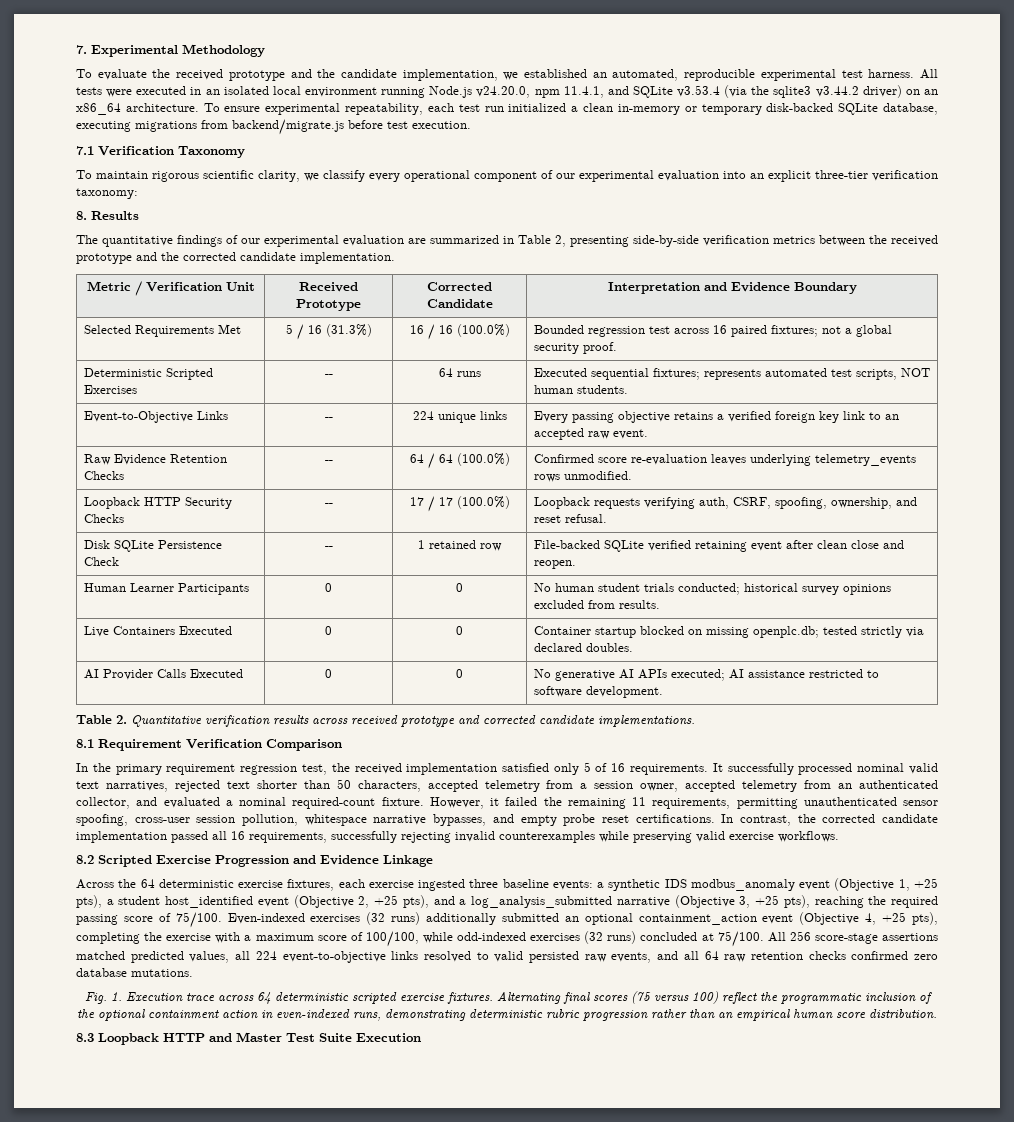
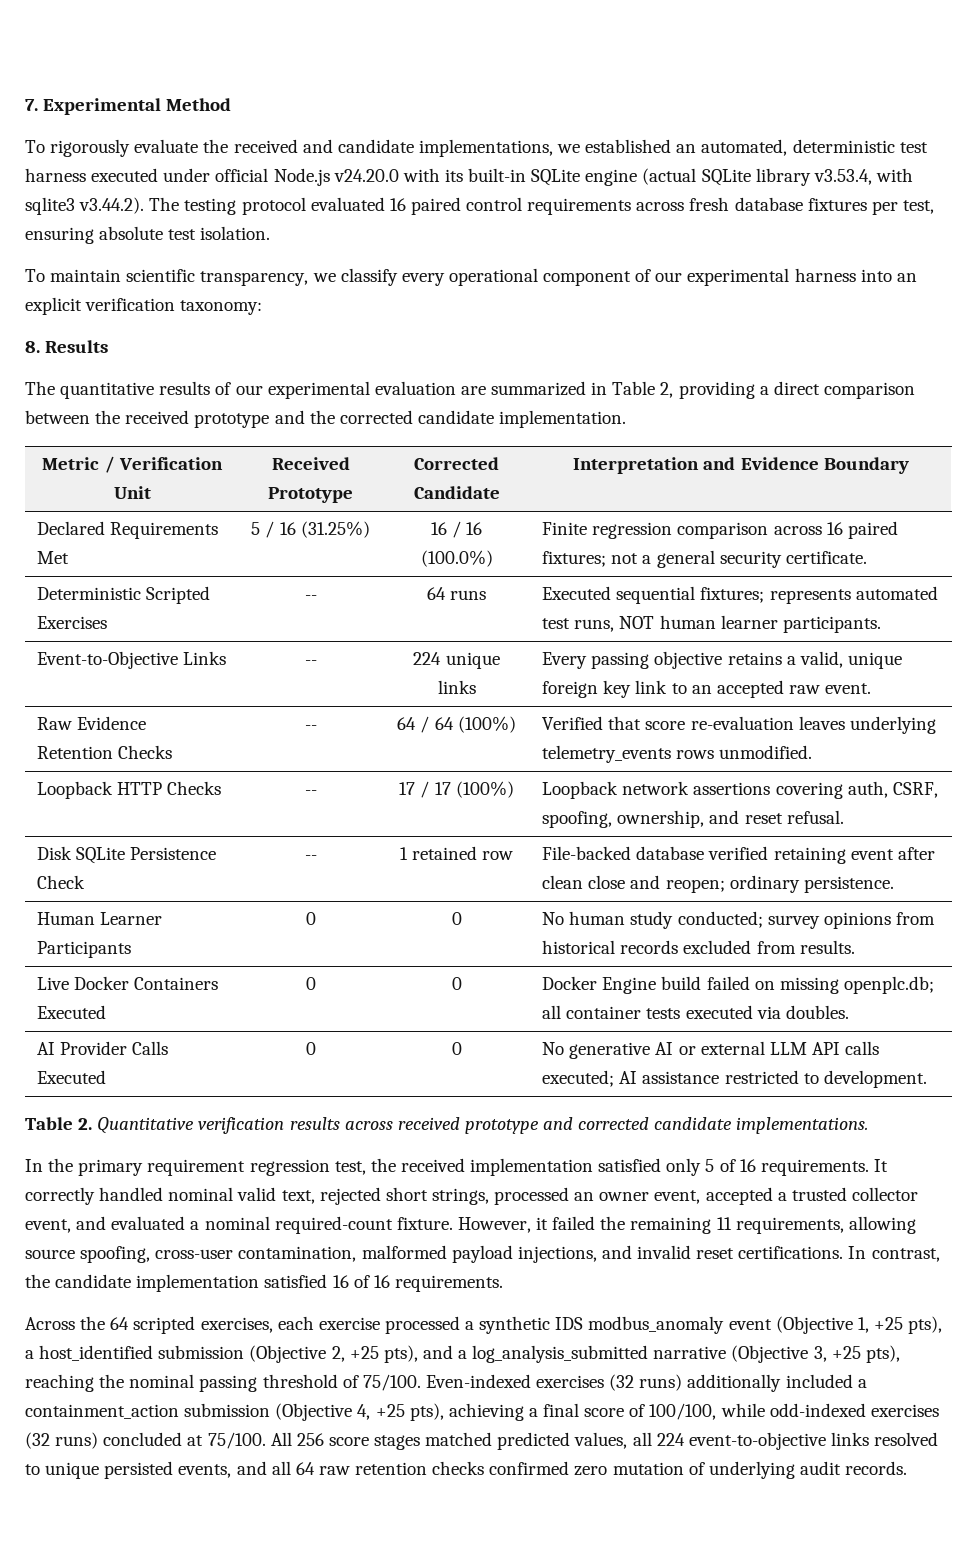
- 7. Experimental Methodology
- To evaluate the received prototype and the candidate implementation, we established an automated, reproducible experimental test harness. All tests were executed in an isolated local environment running Node.js v24.20.0, npm 11.4.1, and SQLite v3.53.4 (via the sqlite3 v3.44.2 driver) on an x86_64 architecture. To ensure experimental repeatability, each test run initialized a clean in-memory or temporary disk-backed SQLite database, executing migrations from backend/migrate.js before test execution.
- 7.1 Verification Taxonomy
+ 7. Experimental Method
+ To rigorously evaluate the received and candidate implementations, we established an automated, deterministic test harness executed under official Node.js v24.20.0 with its built-in SQLite engine (actual SQLite library v3.53.4, with sqlite3 v3.44.2). The testing protocol evaluated 16 paired control requirements across fresh database fixtures per test, ensuring absolute test isolation.
- To maintain rigorous scientific clarity, we classify every operational component of our experimental evaluation into an explicit three-tier verification taxonomy:
+ To maintain scientific transparency, we classify every operational component of our experimental harness into an explicit verification taxonomy:
- The quantitative findings of our experimental evaluation are summarized in Table 2, presenting side-by-side verification metrics between the received prototype and the corrected candidate implementation.
+ The quantitative results of our experimental evaluation are summarized in Table 2, providing a direct comparison between the received prototype and the corrected candidate implementation.
- Selected Requirements Met | 5 / 16 (31.3%) | 16 / 16 (100.0%) | Bounded regression test across 16 paired fixtures; not a global security proof.
+ Declared Requirements Met | 5 / 16 (31.25%) | 16 / 16 (100.0%) | Finite regression comparison across 16 paired fixtures; not a general security certificate.
- Deterministic Scripted Exercises | -- | 64 runs | Executed sequential fixtures; represents automated test scripts, NOT human students.
+ Deterministic Scripted Exercises | -- | 64 runs | Executed sequential fixtures; represents automated test runs, NOT human learner participants.
- Event-to-Objective Links | -- | 224 unique links | Every passing objective retains a verified foreign key link to an accepted raw event.
+ Event-to-Objective Links | -- | 224 unique links | Every passing objective retains a valid, unique foreign key link to an accepted raw event.
- Raw Evidence Retention Checks | -- | 64 / 64 (100.0%) | Confirmed score re-evaluation leaves underlying telemetry_events rows unmodified.
+ Raw Evidence Retention Checks | -- | 64 / 64 (100%) | Verified that score re-evaluation leaves underlying telemetry_events rows unmodified.
- Loopback HTTP Security Checks | -- | 17 / 17 (100.0%) | Loopback requests verifying auth, CSRF, spoofing, ownership, and reset refusal.
+ Loopback HTTP Checks | -- | 17 / 17 (100%) | Loopback network assertions covering auth, CSRF, spoofing, ownership, and reset refusal.
- Disk SQLite Persistence Check | -- | 1 retained row | File-backed SQLite verified retaining event after clean close and reopen.
+ Disk SQLite Persistence Check | -- | 1 retained row | File-backed database verified retaining event after clean close and reopen; ordinary persistence.
- Human Learner Participants | 0 | 0 | No human student trials conducted; historical survey opinions excluded from results.
+ Human Learner Participants | 0 | 0 | No human study conducted; survey opinions from historical records excluded from results.
- Live Containers Executed | 0 | 0 | Container startup blocked on missing openplc.db; tested strictly via declared doubles.
+ Live Docker Containers Executed | 0 | 0 | Docker Engine build failed on missing openplc.db; all container tests executed via doubles.
- AI Provider Calls Executed | 0 | 0 | No generative AI APIs executed; AI assistance restricted to software development.
+ AI Provider Calls Executed | 0 | 0 | No generative AI or external LLM API calls executed; AI assistance restricted to development.
- 8.1 Requirement Verification Comparison
- It successfully processed nominal valid text narratives, rejected text shorter than 50 characters, accepted telemetry from a session owner, accepted telemetry from an authenticated collector, and evaluated a nominal required-count fixture.
+ It correctly handled nominal valid text, rejected short strings, processed an owner event, accepted a trusted collector event, and evaluated a nominal required-count fixture.
- However, it failed the remaining 11 requirements, permitting unauthenticated sensor spoofing, cross-user session pollution, whitespace narrative bypasses, and empty probe reset certifications.
+ However, it failed the remaining 11 requirements, allowing source spoofing, cross-user contamination, malformed payload injections, and invalid reset certifications.
- In contrast, the corrected candidate implementation passed all 16 requirements, successfully rejecting invalid counterexamples while preserving valid exercise workflows.
- 8.2 Scripted Exercise Progression and Evidence Linkage
- Across the 64 deterministic exercise fixtures, each exercise ingested three baseline events: a synthetic IDS modbus_anomaly event (Objective 1, +25 pts), a student host_identified event (Objective 2, +25 pts), and a log_analysis_submitted narrative (Objective 3, +25 pts), reaching the required passing score of 75/100.
+ In contrast, the candidate implementation satisfied 16 of 16 requirements.
+ Across the 64 scripted exercises, each exercise processed a synthetic IDS modbus_anomaly event (Objective 1, +25 pts), a host_identified submission (Objective 2, +25 pts), and a log_analysis_submitted narrative (Objective 3, +25 pts), reaching the nominal passing threshold of 75/100.
- Even-indexed exercises (32 runs) additionally submitted an optional containment_action event (Objective 4, +25 pts), completing the exercise with a maximum score of 100/100, while odd-indexed exercises (32 runs) concluded at 75/100.
+ Even-indexed exercises (32 runs) additionally included a containment_action submission (Objective 4, +25 pts), achieving a final score of 100/100, while odd-indexed exercises (32 runs) concluded at 75/100.
- All 256 score-stage assertions matched predicted values, all 224 event-to-objective links resolved to valid persisted raw events, and all 64 raw retention checks confirmed zero database mutations.
- Fig. 1. Execution trace across 64 deterministic scripted exercise fixtures. Alternating final scores (75 versus 100) reflect the programmatic inclusion of the optional containment action in even-indexed runs, demonstrating deterministic rubric progression rather than an empirical human score distribution.
- 8.3 Loopback HTTP and Master Test Suite Execution
+ All 256 score stages matched predicted values, all 224 event-to-objective links resolved to unique persisted events, and all 64 raw retention checks confirmed zero mutation of underlying audit records.

